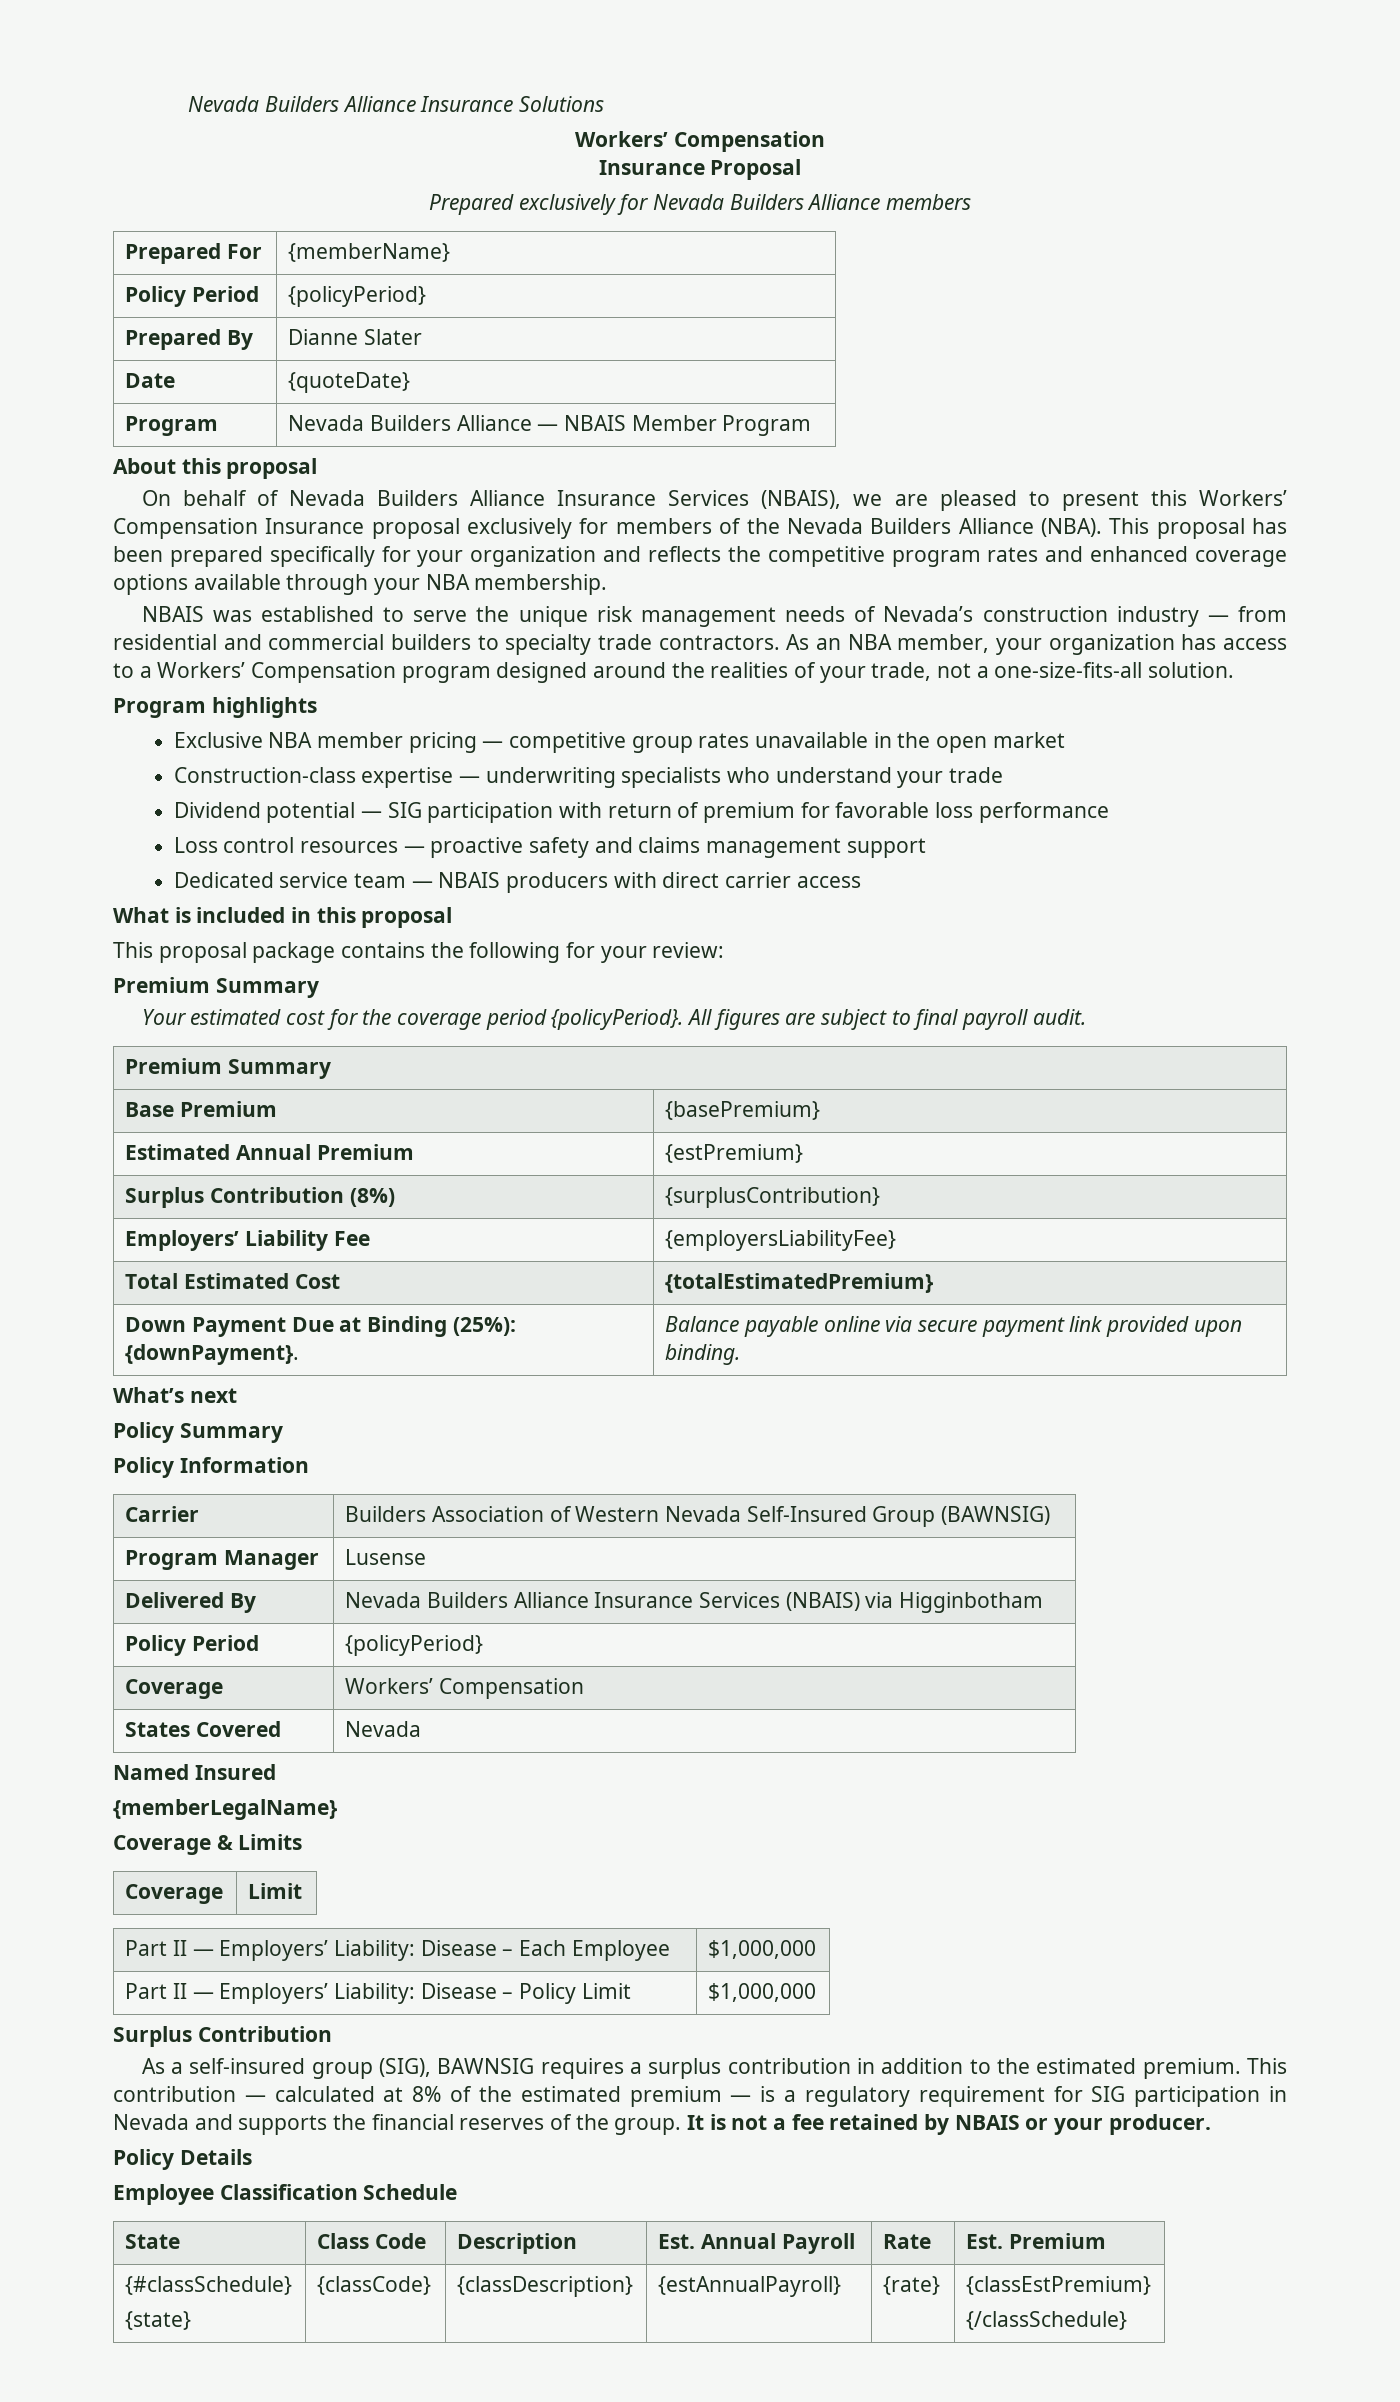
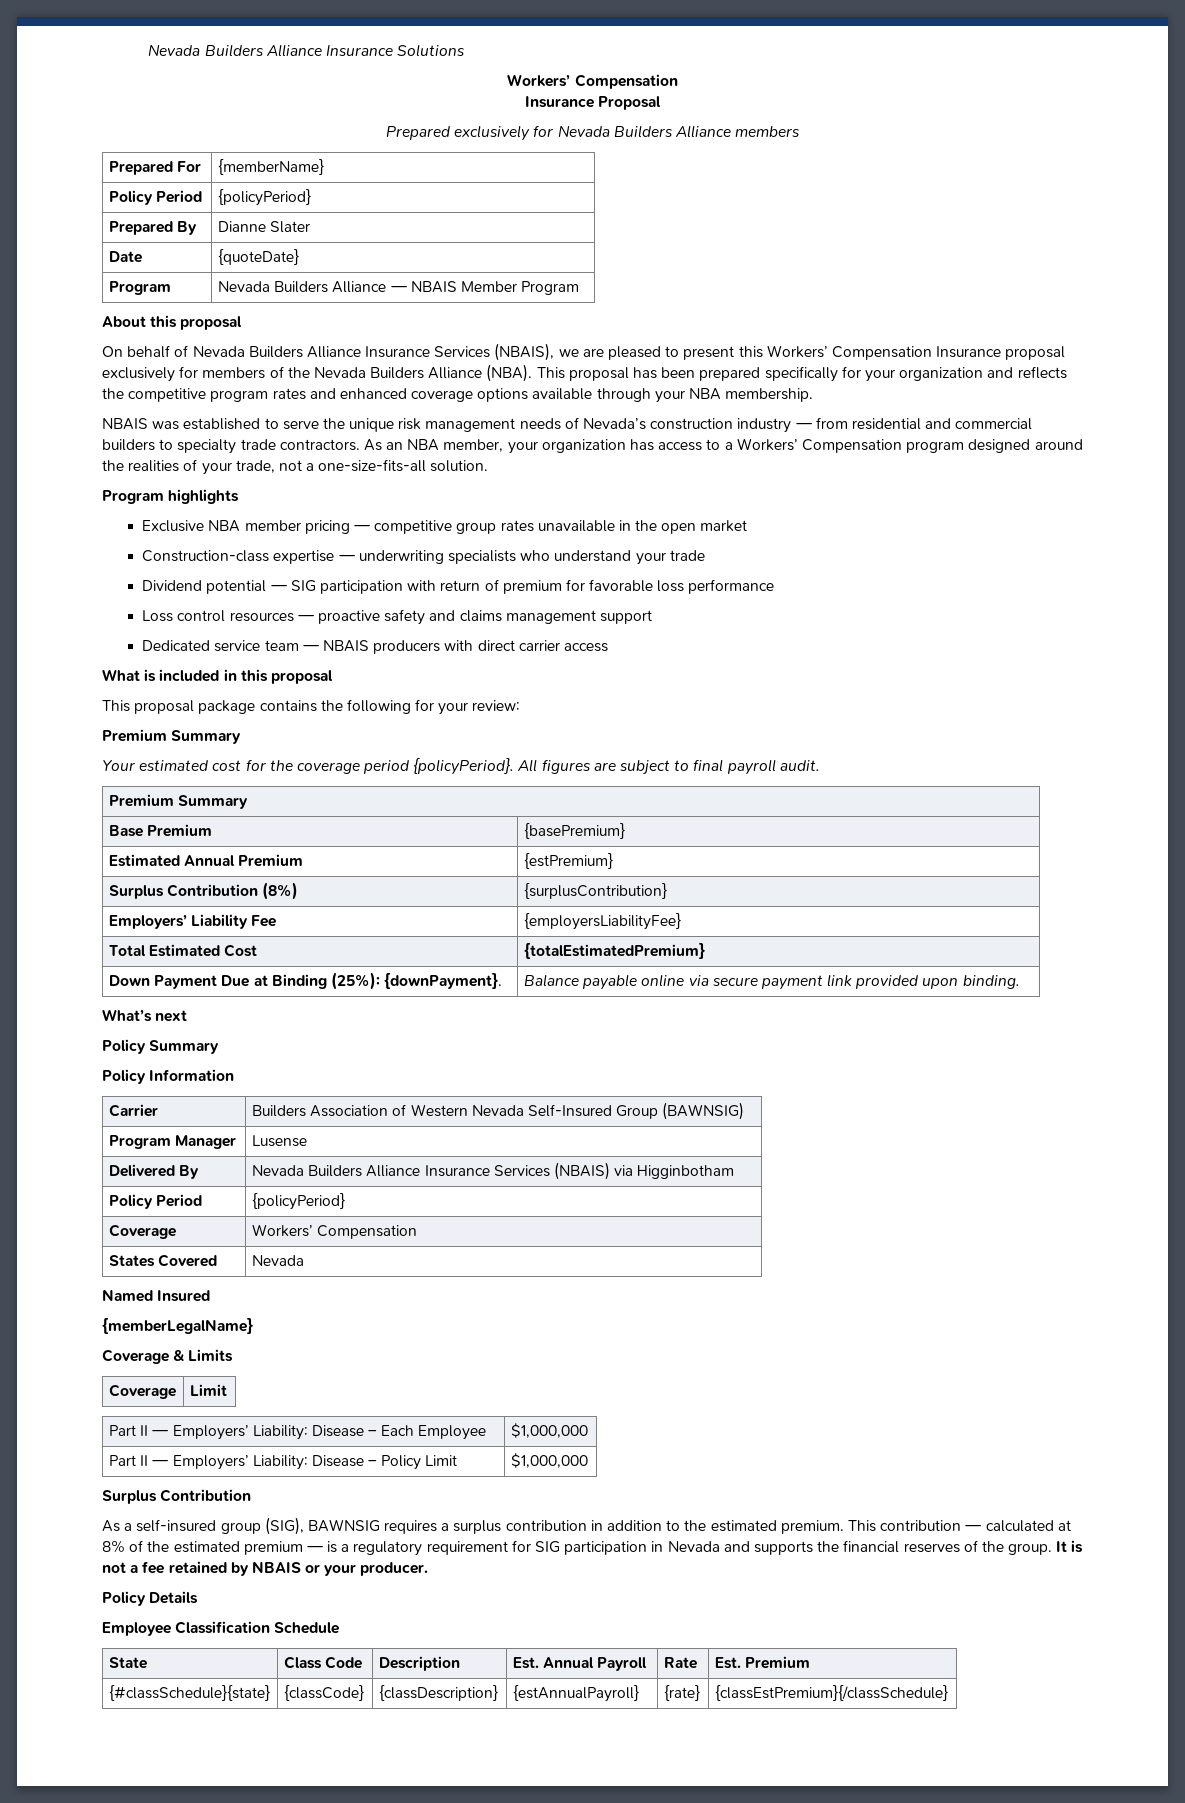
- {#classSchedule}
- {state} | {classCode} | {classDescription} | {estAnnualPayroll} | {rate} | {classEstPremium}
- {/classSchedule}
+ {#classSchedule}{state} | {classCode} | {classDescription} | {estAnnualPayroll} | {rate} | {classEstPremium}{/classSchedule}

